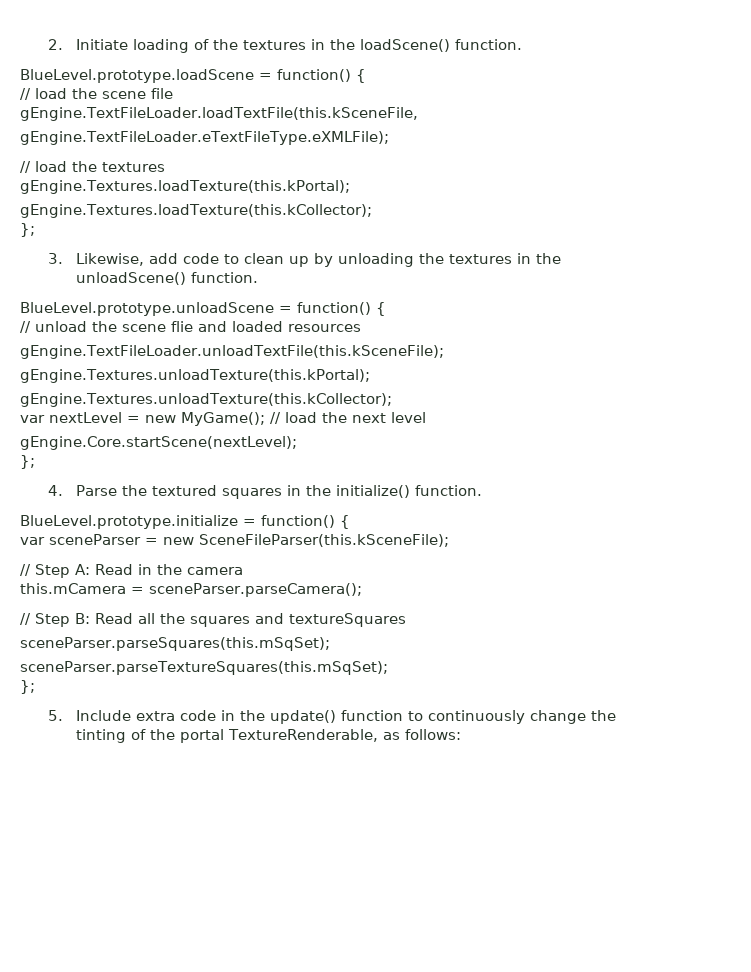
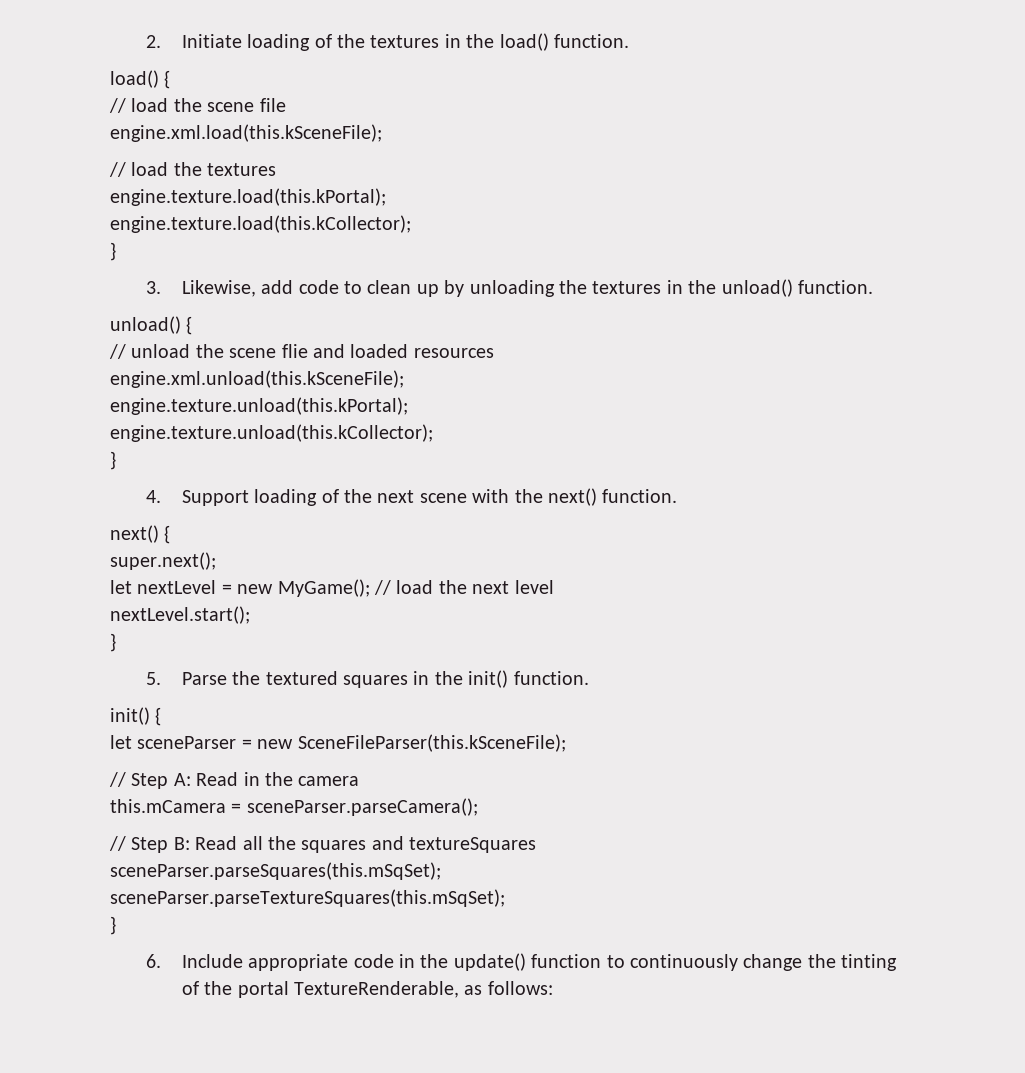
- 2. Initiate loading of the textures in the loadScene() function.
- BlueLevel.prototype.loadScene = function() {
+ 2. Initiate loading of the textures in the load() function.
+ load() {
- gEngine.TextFileLoader.loadTextFile(this.kSceneFile,
- gEngine.TextFileLoader.eTextFileType.eXMLFile);
+ engine.xml.load(this.kSceneFile);
- gEngine.Textures.loadTexture(this.kPortal);
- gEngine.Textures.loadTexture(this.kCollector);
- };
+ engine.texture.load(this.kPortal);
+ engine.texture.load(this.kCollector);
+ }
- 3. Likewise, add code to clean up by unloading the textures in the unloadScene() function.
- BlueLevel.prototype.unloadScene = function() {
+ 3. Likewise, add code to clean up by unloading the textures in the unload() function.
+ unload() {
- gEngine.TextFileLoader.unloadTextFile(this.kSceneFile);
- gEngine.Textures.unloadTexture(this.kPortal);
- gEngine.Textures.unloadTexture(this.kCollector);
- var nextLevel = new MyGame(); // load the next level
+ engine.xml.unload(this.kSceneFile);
+ engine.texture.unload(this.kPortal);
+ engine.texture.unload(this.kCollector);
+ }
+ 4. Support loading of the next scene with the next() function.
+ next() {
+ super.next();
+ let nextLevel = new MyGame(); // load the next level
- gEngine.Core.startScene(nextLevel);
- };
- 4. Parse the textured squares in the initialize() function.
- BlueLevel.prototype.initialize = function() {
- var sceneParser = new SceneFileParser(this.kSceneFile);
+ nextLevel.start();
+ }
+ 5. Parse the textured squares in the init() function.
+ init() {
+ let sceneParser = new SceneFileParser(this.kSceneFile);
  sceneParser.parseTextureSquares(this.mSqSet);
- };
- 5. Include extra code in the update() function to continuously change the tinting of the portal TextureRenderable, as follows:
+ }
+ 6. Include appropriate code in the update() function to continuously change the tinting of the portal TextureRenderable, as follows:

